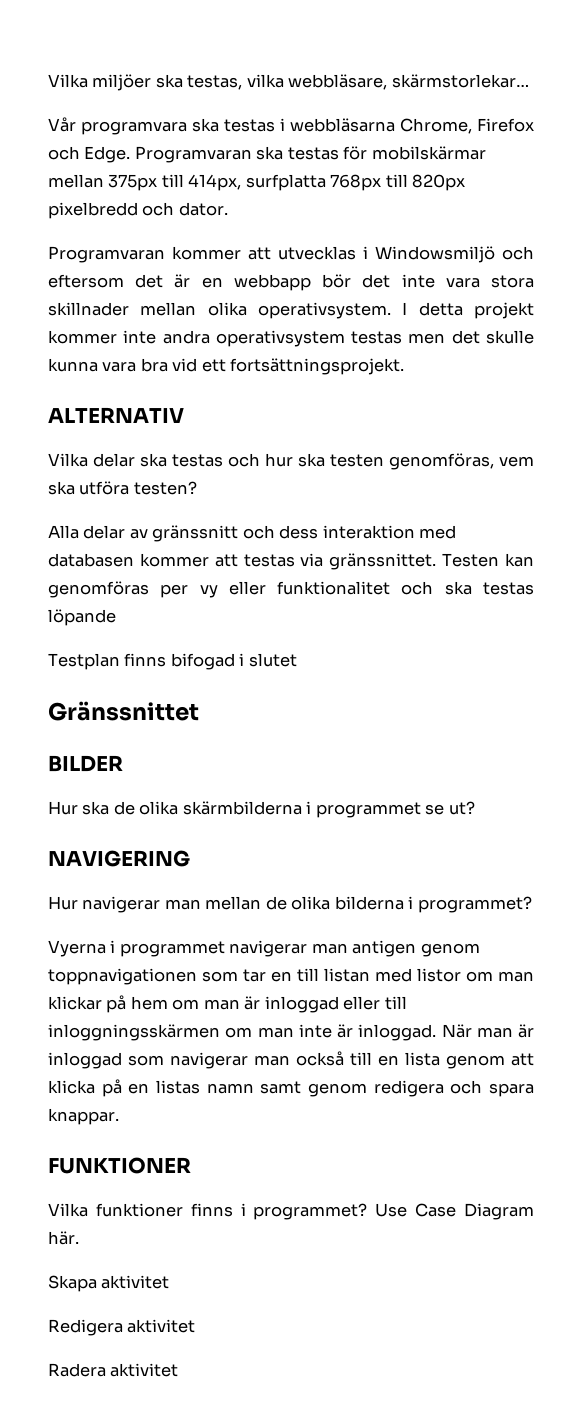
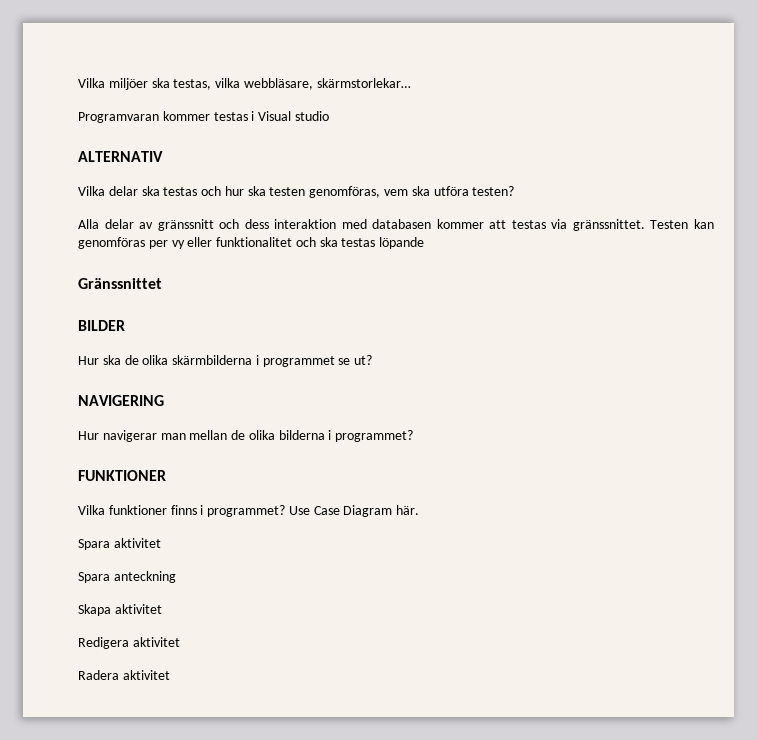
- Vår programvara ska testas i webbläsarna Chrome, Firefox och Edge. Programvaran ska testas för mobilskärmar mellan 375px till 414px, surfplatta 768px till 820px pixelbredd och dator.
- Programvaran kommer att utvecklas i Windowsmiljö och eftersom det är en webbapp bör det inte vara stora skillnader mellan olika operativsystem. I detta projekt kommer inte andra operativsystem testas men det skulle kunna vara bra vid ett fortsättningsprojekt.
+ Programvaran kommer testas i Visual studio
- Testplan finns bifogad i slutet
- Vyerna i programmet navigerar man antigen genom toppnavigationen som tar en till listan med listor om man klickar på hem om man är inloggad eller till inloggningsskärmen om man inte är inloggad. När man är inloggad som navigerar man också till en lista genom att klicka på en listas namn samt genom redigera och spara knappar.
+ Spara aktivitet
+ Spara anteckning

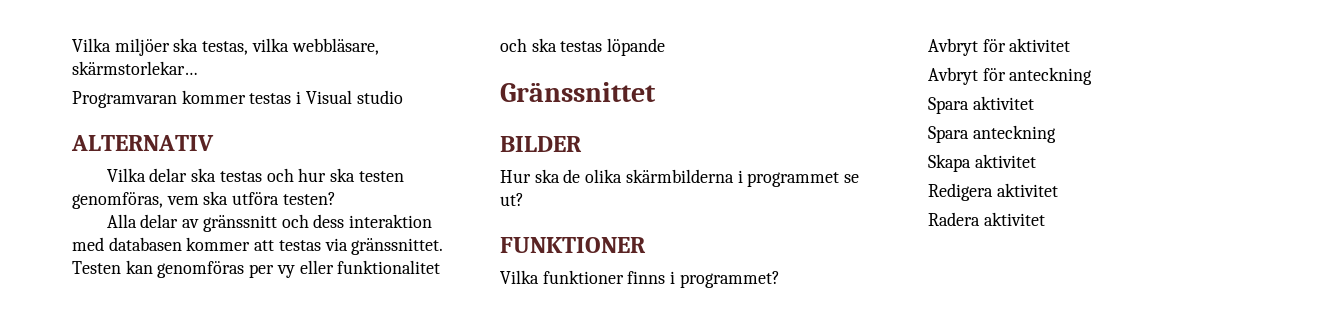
- NAVIGERING
- Hur navigerar man mellan de olika bilderna i programmet?
- Vilka funktioner finns i programmet? Use Case Diagram här.
+ Vilka funktioner finns i programmet?
+ Avbryt för aktivitet
+ Avbryt för anteckning

